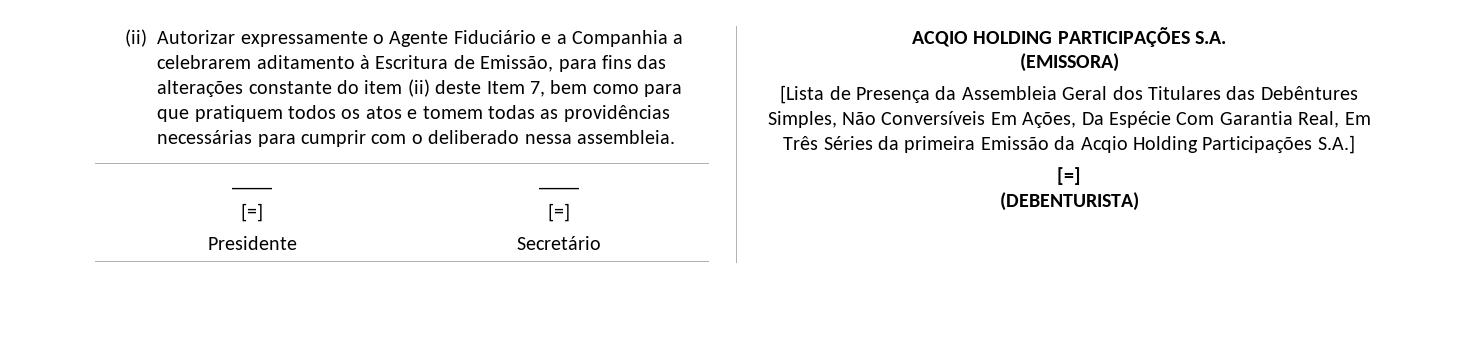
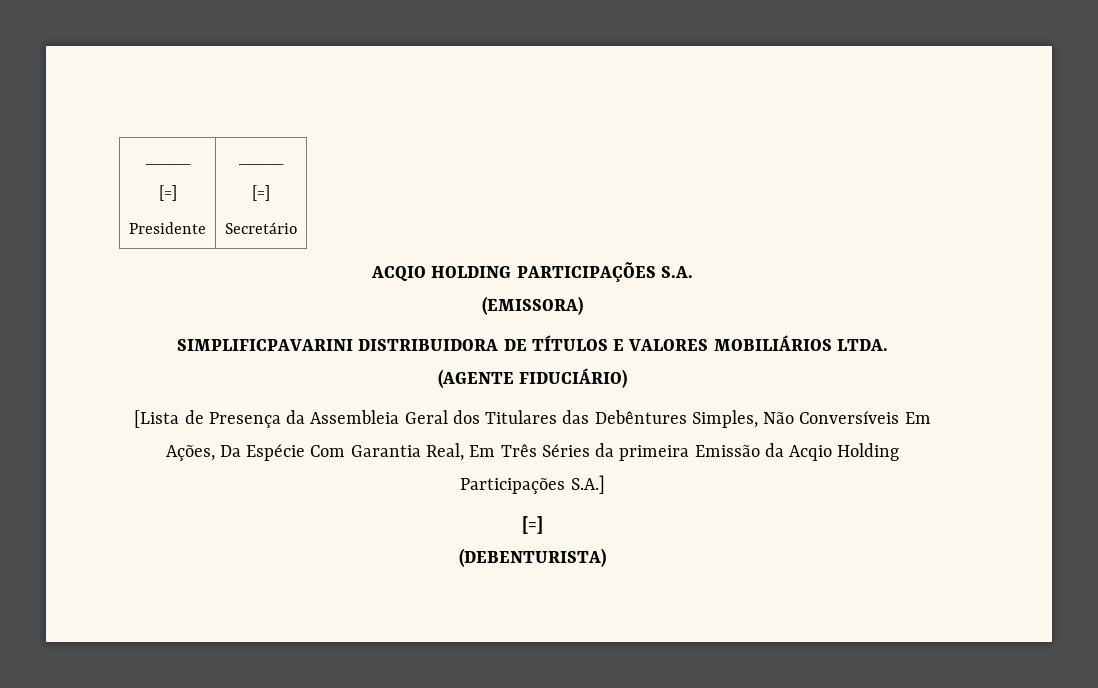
- (ii) Autorizar expressamente o Agente Fiduciário e a Companhia a celebrarem aditamento à Escritura de Emissão, para fins das alterações constante do item (ii) deste Item 7, bem como para que pratiquem todos os atos e tomem todas as providências necessárias para cumprir com o deliberado nessa assembleia.
+ SIMPLIFICPAVARINI DISTRIBUIDORA DE TÍTULOS E VALORES MOBILIÁRIOS LTDA.
+ (AGENTE FIDUCIÁRIO)

